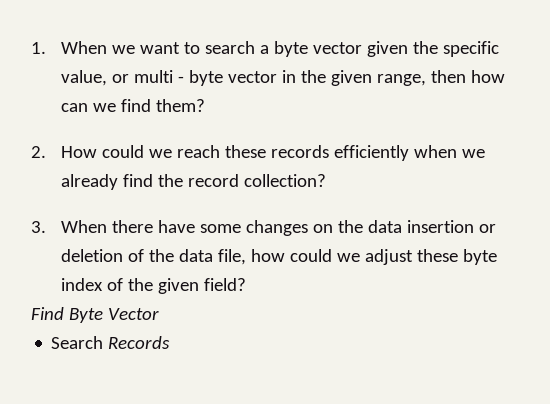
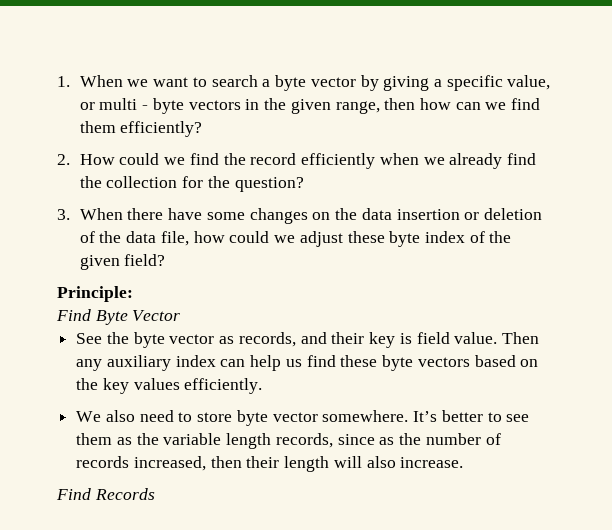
- 1. When we want to search a byte vector given the specific value, or multi - byte vector in the given range, then how can we find them?
+ 1. When we want to search a byte vector by giving a specific value, or multi - byte vectors in the given range, then how can we find them efficiently?
- 2. How could we reach these records efficiently when we already find the record collection?
+ 2. How could we find the record efficiently when we already find the collection for the question?
+ Principle:
- Search Records
+ See the byte vector as records, and their key is field value. Then any auxiliary index can help us find these byte vectors based on the key values efficiently.
+ We also need to store byte vector somewhere. It’s better to see them as the variable length records, since as the number of records increased, then their length will also increase.
+ Find Records

